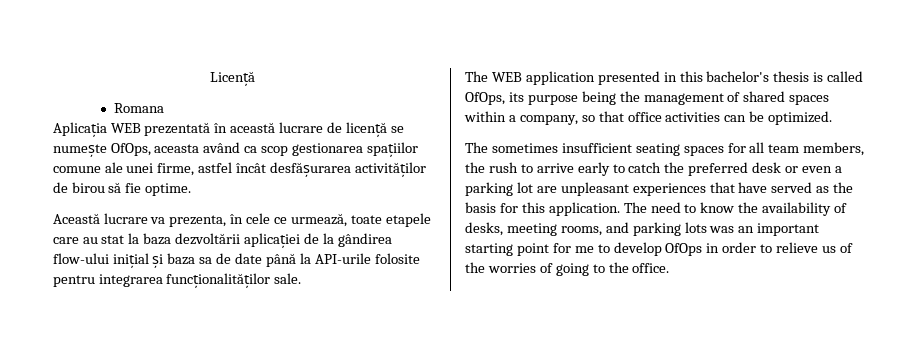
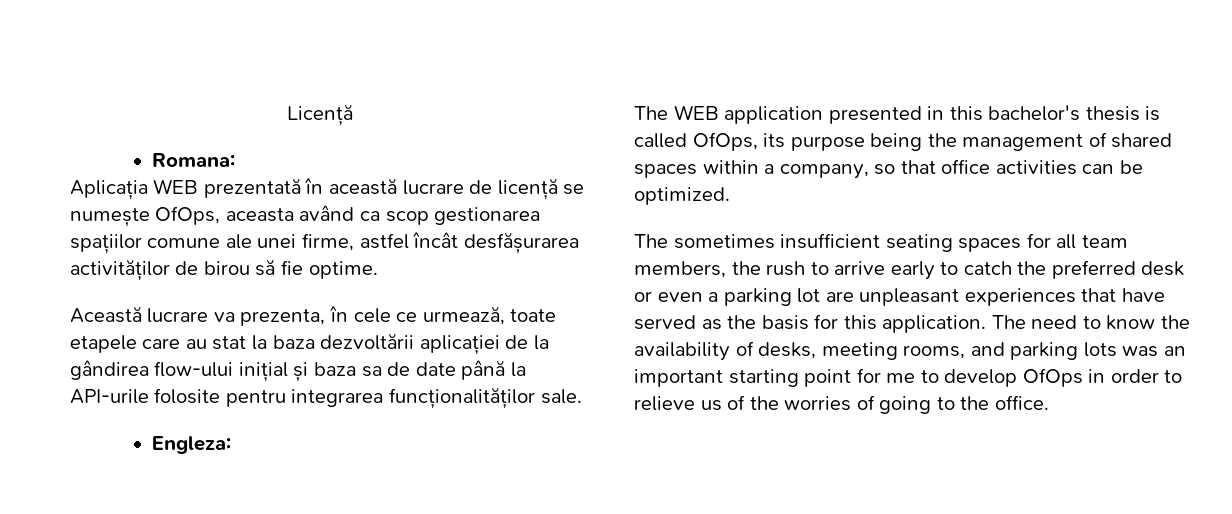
- Romana
+ Romana:
+ Engleza:

